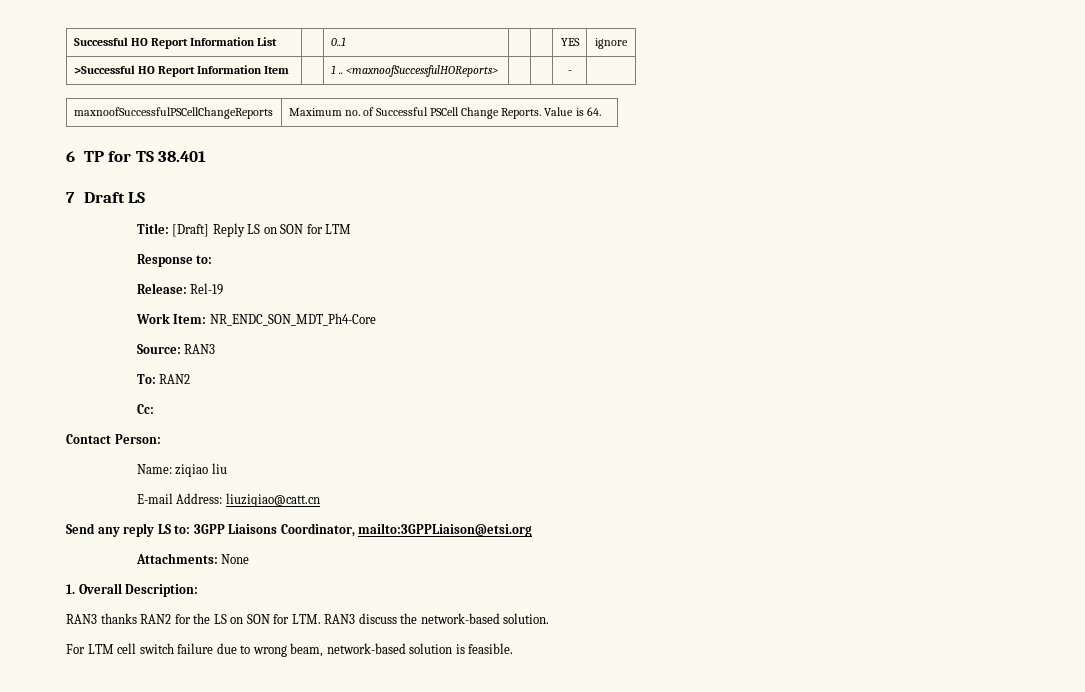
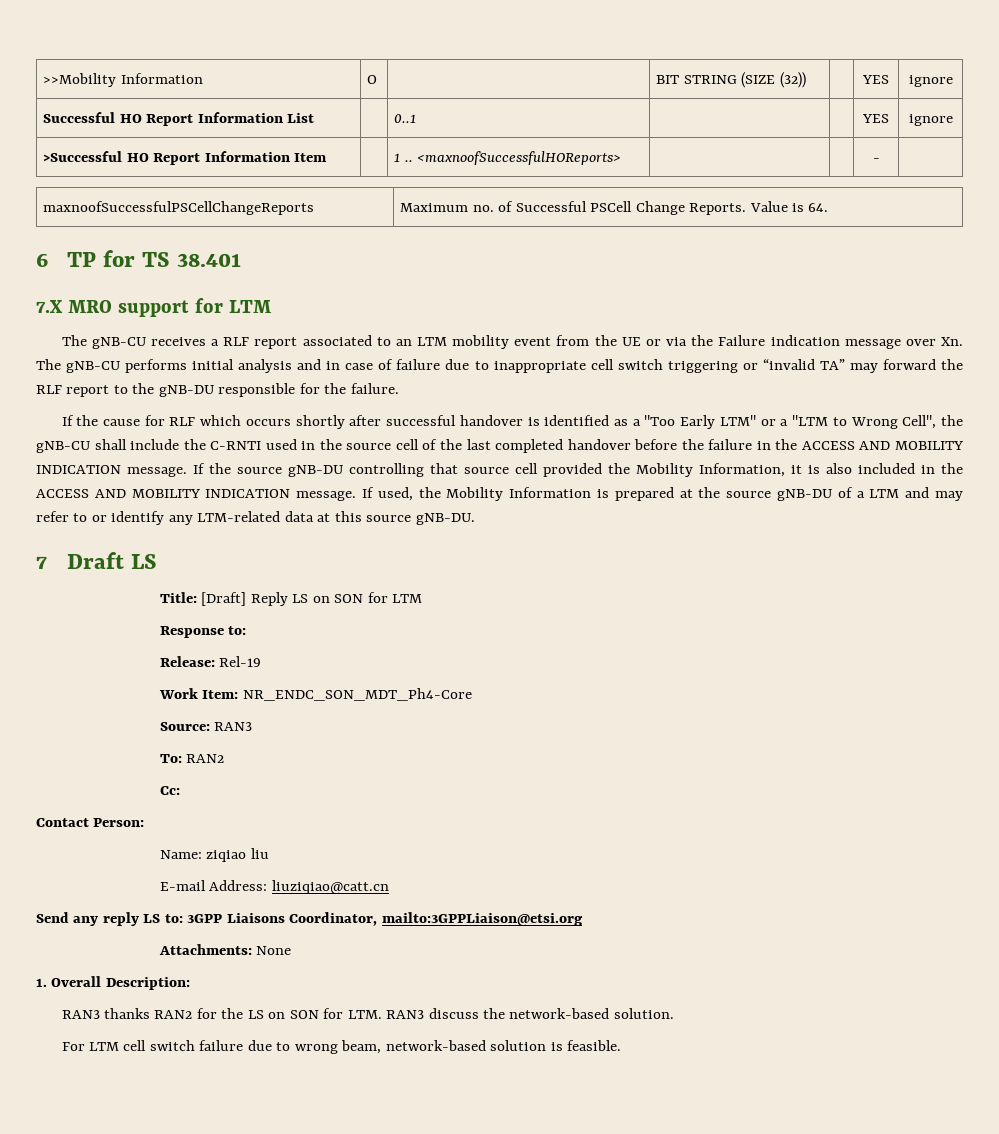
+ >>Mobility Information | O | | BIT STRING (SIZE (32)) | | YES | ignore
+ 7.X MRO support for LTM
+ The gNB-CU receives a RLF report associated to an LTM mobility event from the UE or via the Failure indication message over Xn. The gNB-CU performs initial analysis and in case of failure due to inappropriate cell switch triggering or “invalid TA” may forward the RLF report to the gNB-DU responsible for the failure.
+ If the cause for RLF which occurs shortly after successful handover is identified as a "Too Early LTM" or a "LTM to Wrong Cell", the gNB-CU shall include the C-RNTI used in the source cell of the last completed handover before the failure in the ACCESS AND MOBILITY INDICATION message. If the source gNB-DU controlling that source cell provided the Mobility Information, it is also included in the ACCESS AND MOBILITY INDICATION message. If used, the Mobility Information is prepared at the source gNB-DU of a LTM and may refer to or identify any LTM-related data at this source gNB-DU.

